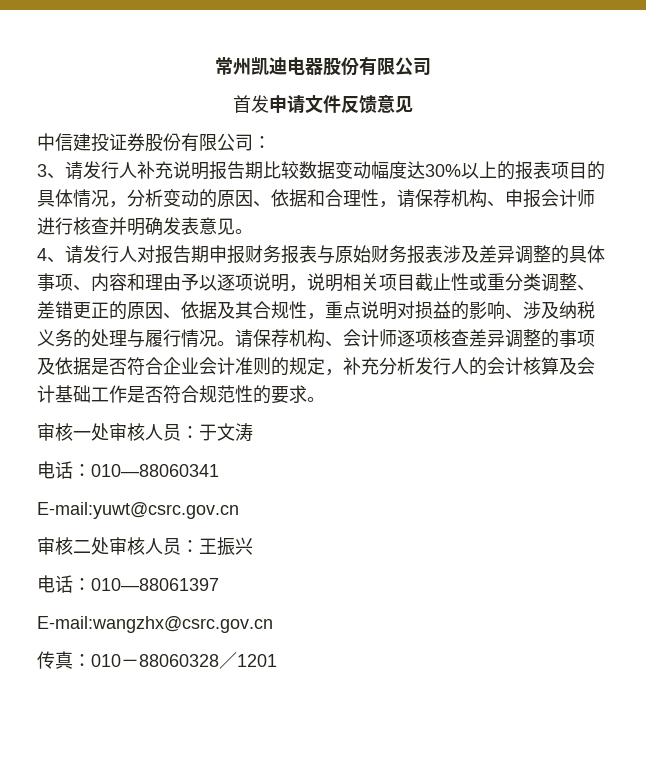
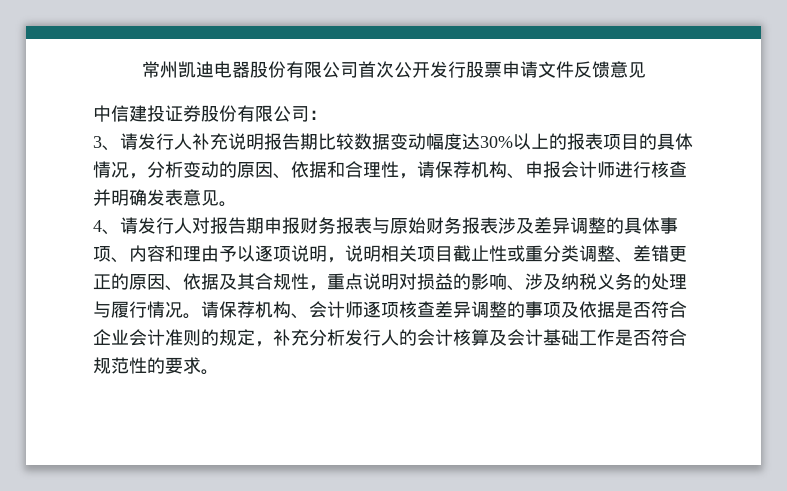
- 常州凯迪电器股份有限公司
- 首发申请文件反馈意见
+ 常州凯迪电器股份有限公司首次公开发行股票申请文件反馈意见
- 审核一处审核人员：于文涛
- 电话：010—88060341
- E-mail:yuwt@csrc.gov.cn
- 审核二处审核人员：王振兴
- 电话：010—88061397
- E-mail:wangzhx@csrc.gov.cn
- 传真：010－88060328／1201

